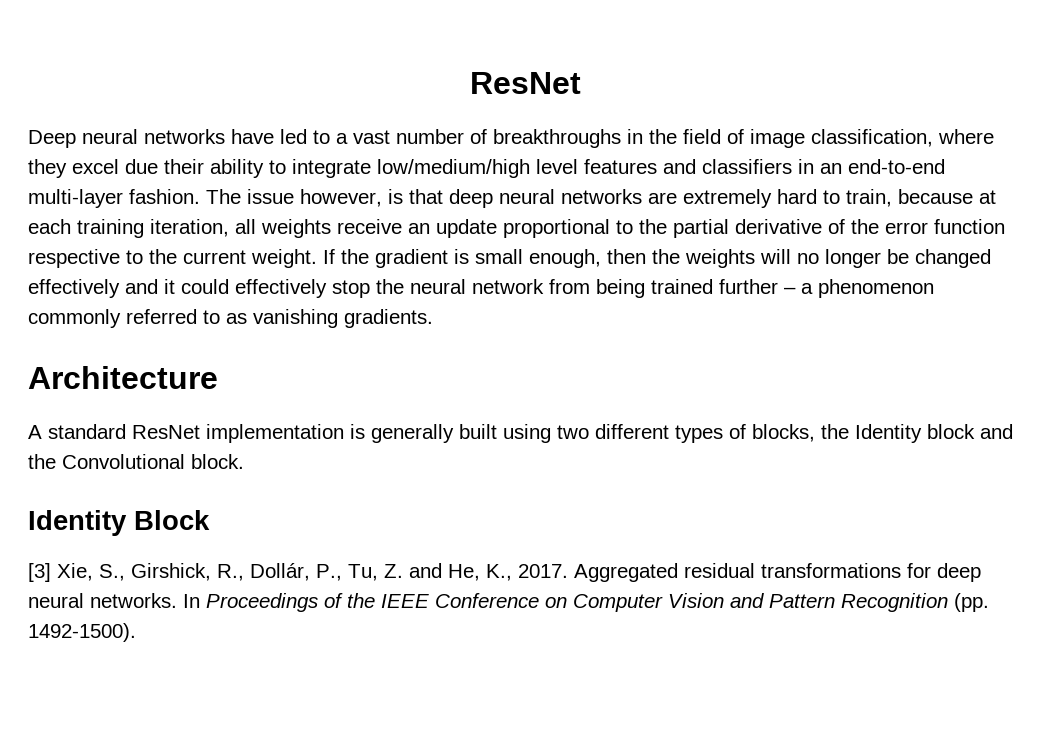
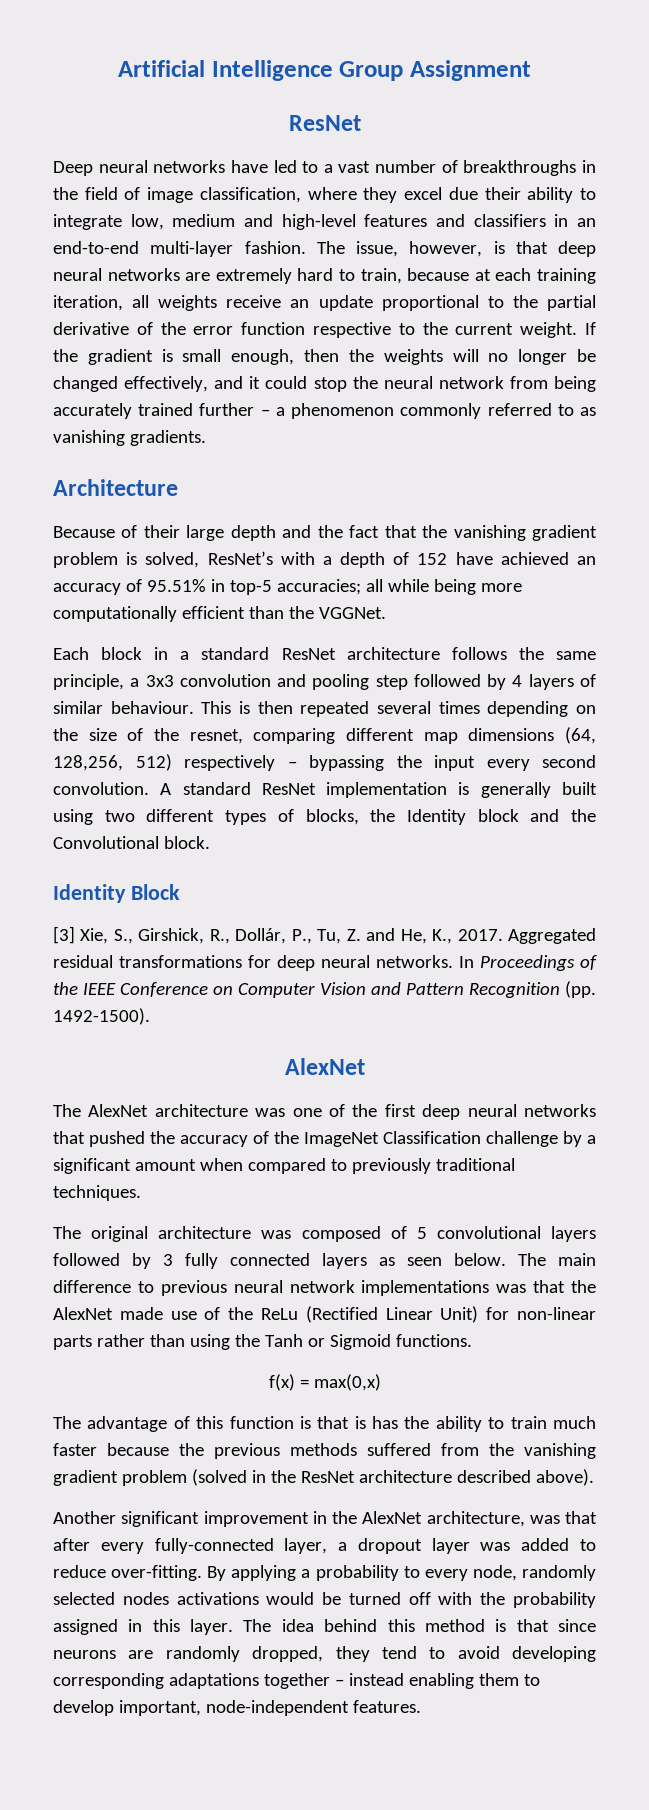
+ Artificial Intelligence Group Assignment
- Deep neural networks have led to a vast number of breakthroughs in the field of image classification, where they excel due their ability to integrate low/medium/high level features and classifiers in an end-to-end multi-layer fashion.
+ Deep neural networks have led to a vast number of breakthroughs in the field of image classification, where they excel due their ability to integrate low, medium and high-level features and classifiers in an end-to-end multi-layer fashion.
- The issue however, is that deep neural networks are extremely hard to train, because at each training iteration, all weights receive an update proportional to the partial derivative of the error function respective to the current weight.
+ The issue, however, is that deep neural networks are extremely hard to train, because at each training iteration, all weights receive an update proportional to the partial derivative of the error function respective to the current weight.
- If the gradient is small enough, then the weights will no longer be changed effectively and it could effectively stop the neural network from being trained further – a phenomenon commonly referred to as vanishing gradients.
+ If the gradient is small enough, then the weights will no longer be changed effectively, and it could stop the neural network from being accurately trained further – a phenomenon commonly referred to as vanishing gradients.
+ Because of their large depth and the fact that the vanishing gradient problem is solved, ResNet’s with a depth of 152 have achieved an accuracy of 95.51% in top-5 accuracies; all while being more computationally efficient than the VGGNet.
+ Each block in a standard ResNet architecture follows the same principle, a 3x3 convolution and pooling step followed by 4 layers of similar behaviour. This is then repeated several times depending on the size of the resnet, comparing different map dimensions (64, 128,256, 512) respectively – bypassing the input every second convolution.
  In Proceedings of the IEEE Conference on Computer Vision and Pattern Recognition (pp. 1492-1500).
+ AlexNet
+ The AlexNet architecture was one of the first deep neural networks that pushed the accuracy of the ImageNet Classification challenge by a significant amount when compared to previously traditional techniques.
+ The original architecture was composed of 5 convolutional layers followed by 3 fully connected layers as seen below. The main difference to previous neural network implementations was that the AlexNet made use of the ReLu (Rectified Linear Unit) for non-linear parts rather than using the Tanh or Sigmoid functions.
+ f(x) = max(0,x)
+ The advantage of this function is that is has the ability to train much faster because the previous methods suffered from the vanishing gradient problem (solved in the ResNet architecture described above).
+ Another significant improvement in the AlexNet architecture, was that after every fully-connected layer, a dropout layer was added to reduce over-fitting. By applying a probability to every node, randomly selected nodes activations would be turned off with the probability assigned in this layer. The idea behind this method is that since neurons are randomly dropped, they tend to avoid developing corresponding adaptations together – instead enabling them to develop important, node-independent features.

